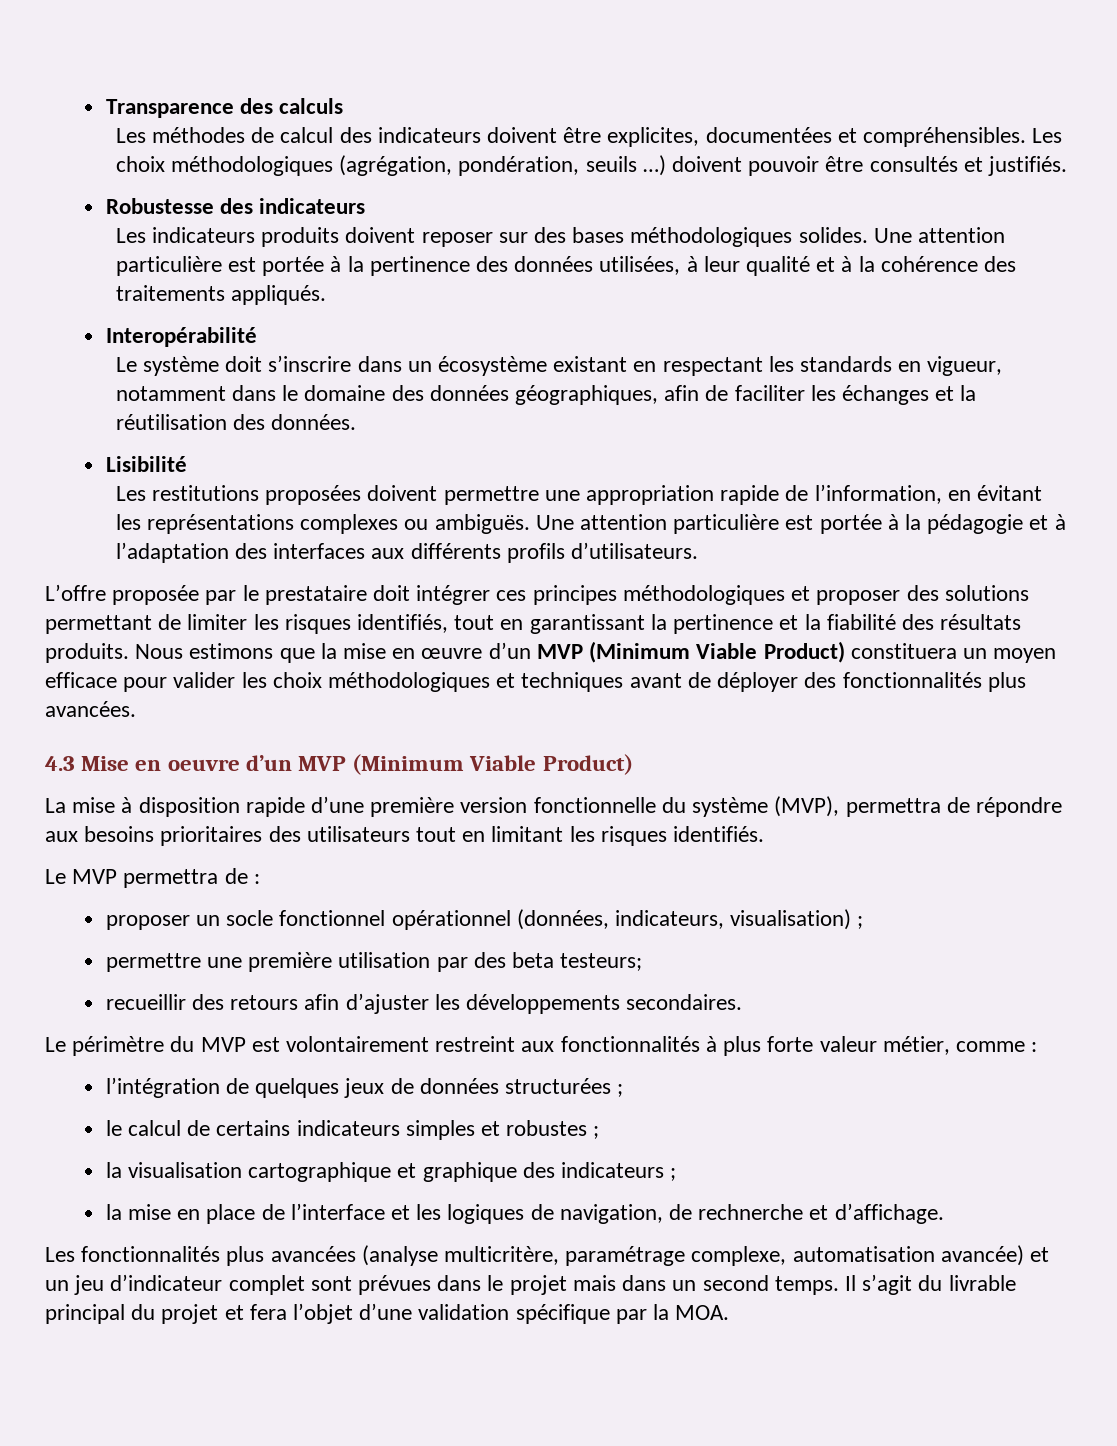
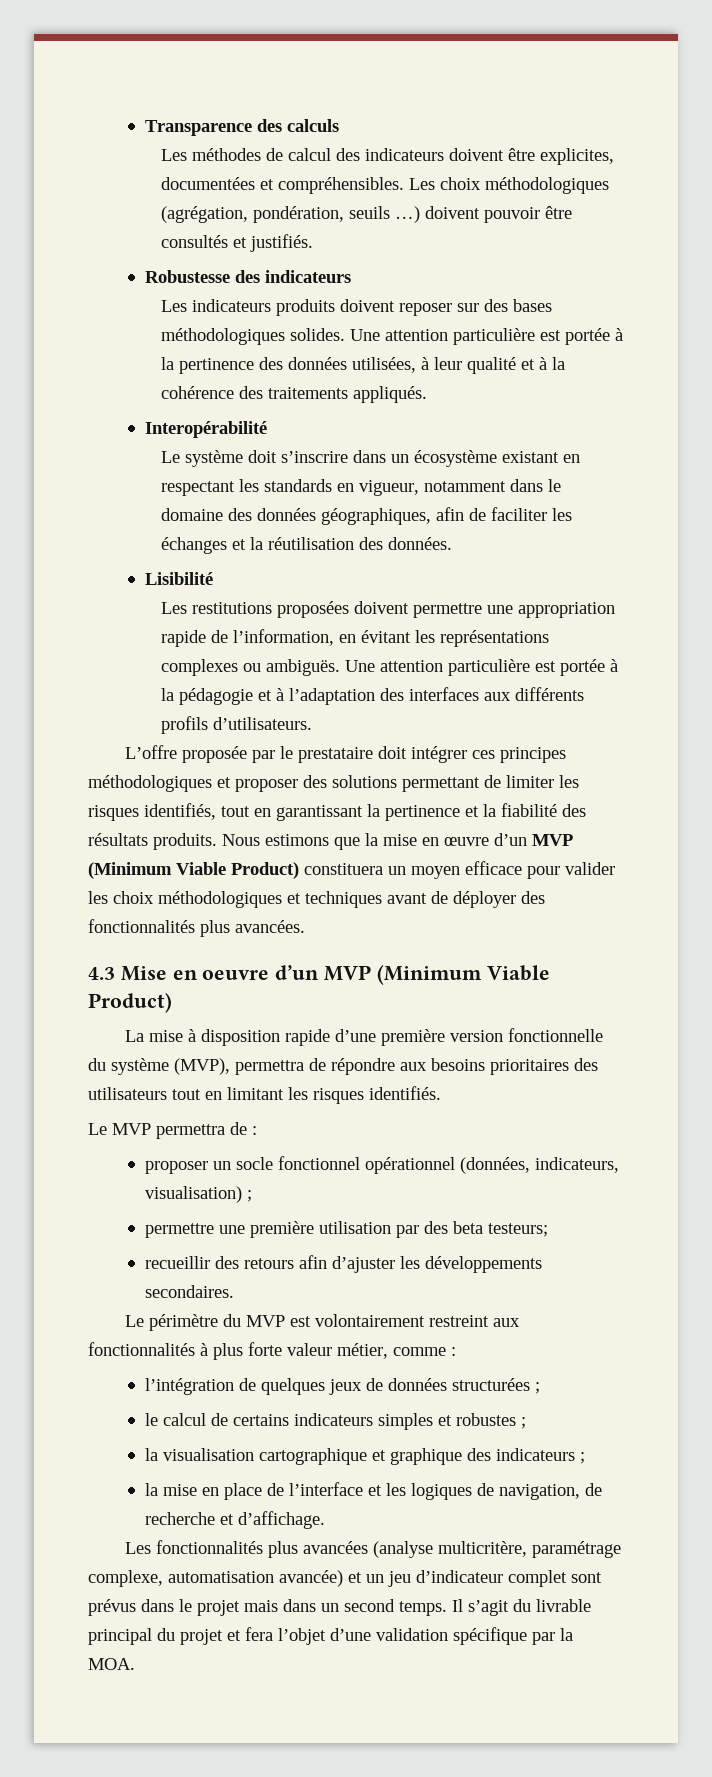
- la mise en place de l’interface et les logiques de navigation, de rechnerche et d’affichage.
+ la mise en place de l’interface et les logiques de navigation, de recherche et d’affichage.
- Les fonctionnalités plus avancées (analyse multicritère, paramétrage complexe, automatisation avancée) et un jeu d’indicateur complet sont prévues dans le projet mais dans un second temps.
+ Les fonctionnalités plus avancées (analyse multicritère, paramétrage complexe, automatisation avancée) et un jeu d’indicateur complet sont prévus dans le projet mais dans un second temps.

